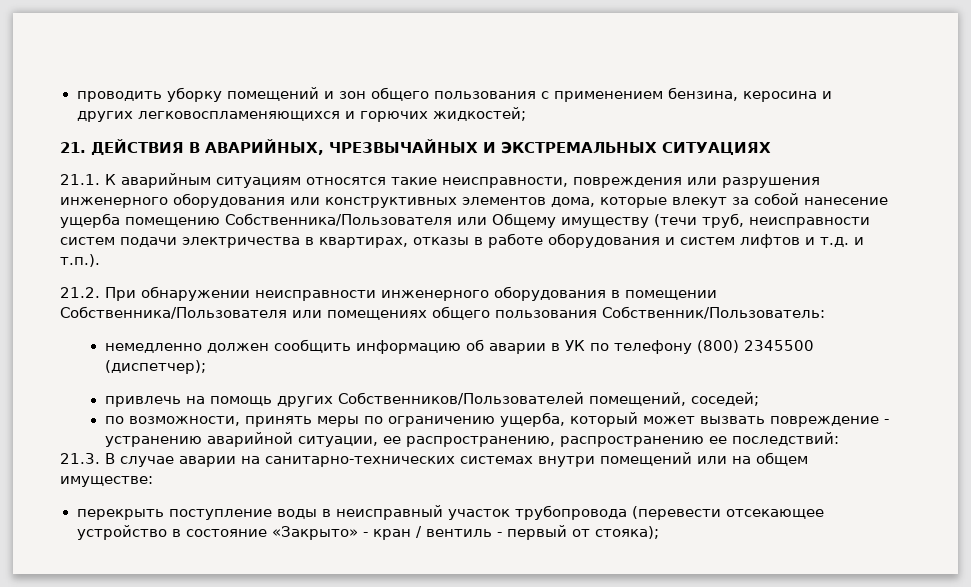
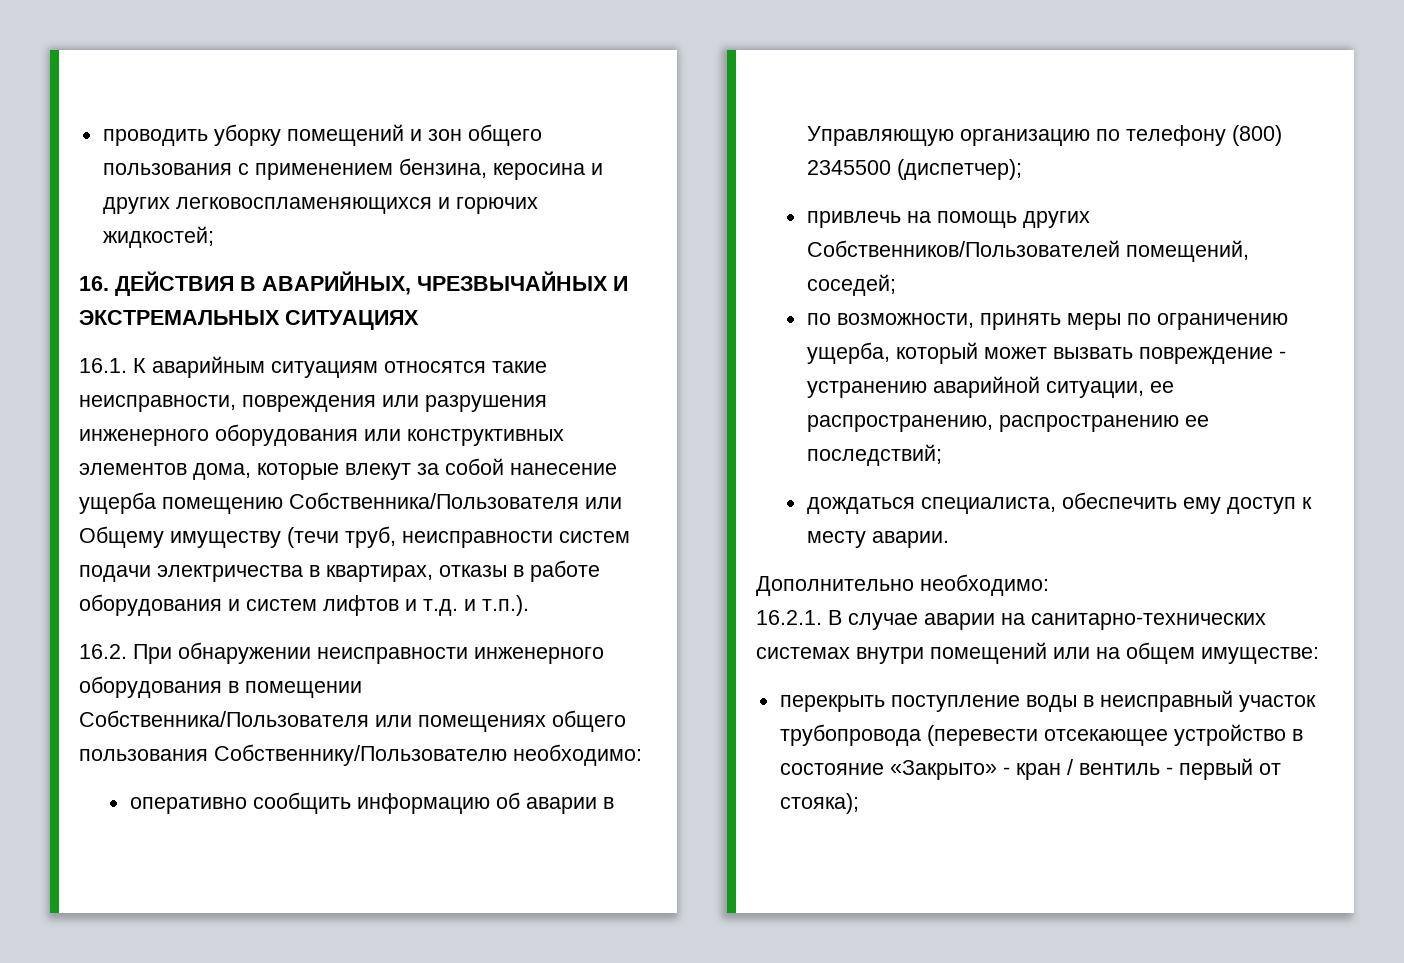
- 21. ДЕЙСТВИЯ В АВАРИЙНЫХ, ЧРЕЗВЫЧАЙНЫХ И ЭКСТРЕМАЛЬНЫХ СИТУАЦИЯХ
+ 16. ДЕЙСТВИЯ В АВАРИЙНЫХ, ЧРЕЗВЫЧАЙНЫХ И ЭКСТРЕМАЛЬНЫХ СИТУАЦИЯХ
- 21.1. К аварийным ситуациям относятся такие неисправности, повреждения или разрушения инженерного оборудования или конструктивных элементов дома, которые влекут за собой нанесение ущерба помещению Собственника/Пользователя или Общему имуществу (течи труб, неисправности систем подачи электричества в квартирах, отказы в работе оборудования и систем лифтов и т.д. и т.п.).
+ 16.1. К аварийным ситуациям относятся такие неисправности, повреждения или разрушения инженерного оборудования или конструктивных элементов дома, которые влекут за собой нанесение ущерба помещению Собственника/Пользователя или Общему имуществу (течи труб, неисправности систем подачи электричества в квартирах, отказы в работе оборудования и систем лифтов и т.д. и т.п.).
- 21.2. При обнаружении неисправности инженерного оборудования в помещении Собственника/Пользователя или помещениях общего пользования Собственник/Пользователь:
- немедленно должен сообщить информацию об аварии в УК по телефону (800) 2345500 (диспетчер);
+ 16.2. При обнаружении неисправности инженерного оборудования в помещении Собственника/Пользователя или помещениях общего пользования Собственнику/Пользователю необходимо:
+ оперативно сообщить информацию об аварии в Управляющую организацию по телефону (800) 2345500 (диспетчер);
- по возможности, принять меры по ограничению ущерба, который может вызвать повреждение - устранению аварийной ситуации, ее распространению, распространению ее последствий:
- 21.3. В случае аварии на санитарно-технических системах внутри помещений или на общем имуществе:
+ по возможности, принять меры по ограничению ущерба, который может вызвать повреждение - устранению аварийной ситуации, ее распространению, распространению ее последствий;
+ дождаться специалиста, обеспечить ему доступ к месту аварии.
+ Дополнительно необходимо:
+ 16.2.1. В случае аварии на санитарно-технических системах внутри помещений или на общем имуществе:

